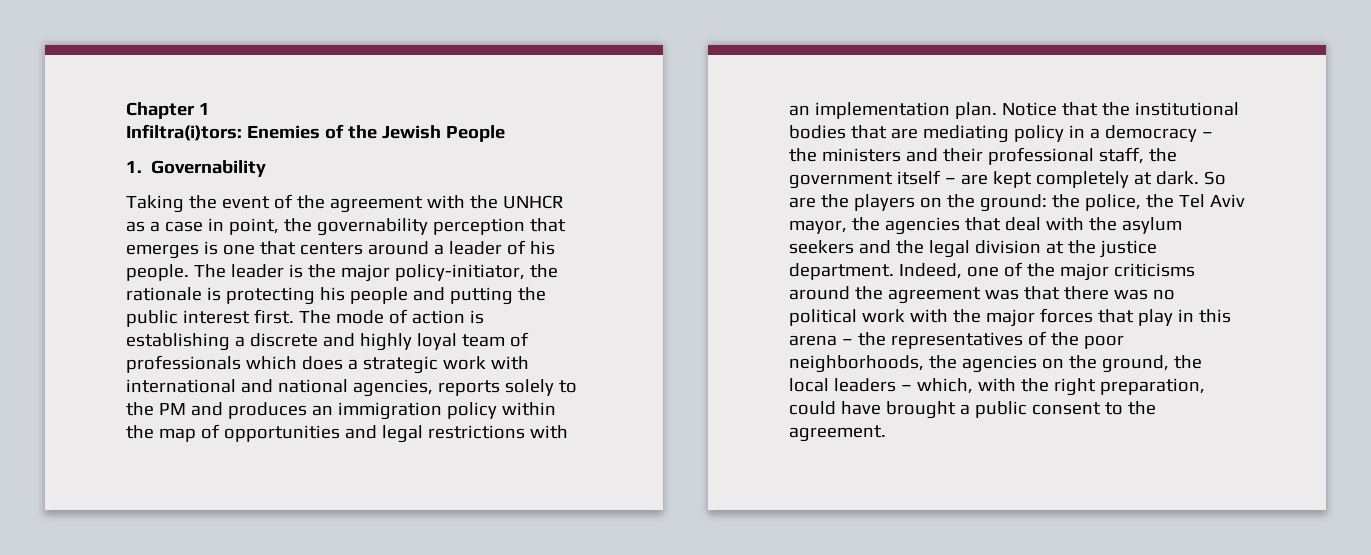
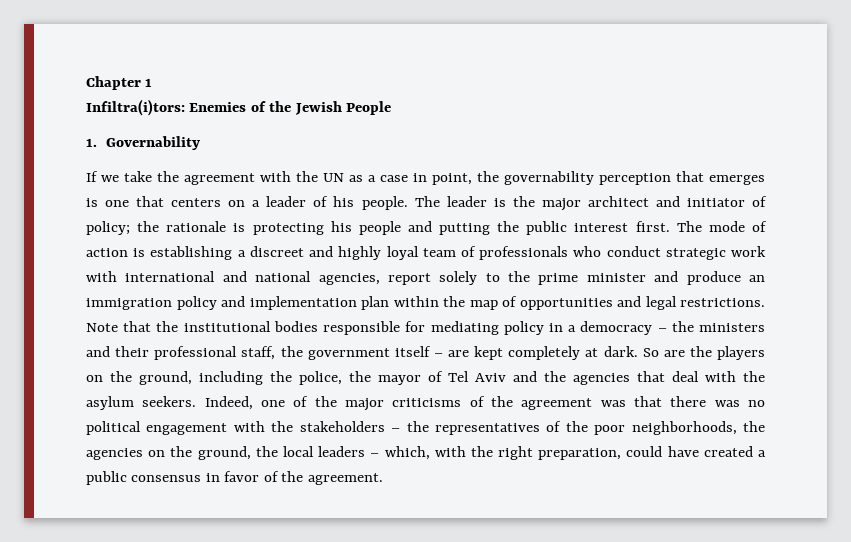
- Taking the event of the agreement with the UNHCR as a case in point, the governability perception that emerges is one that centers around a leader of his people.
+ If we take the agreement with the UN as a case in point, the governability perception that emerges is one that centers on a leader of his people.
- The leader is the major policy-initiator, the rationale is protecting his people and putting the public interest first.
+ The leader is the major architect and initiator of policy; the rationale is protecting his people and putting the public interest first.
- The mode of action is establishing a discrete and highly loyal team of professionals which does a strategic work with international and national agencies, reports solely to the PM and produces an immigration policy within the map of opportunities and legal restrictions with an implementation plan. Notice that the institutional bodies that are mediating policy in a democracy – the ministers and their professional staff, the government itself – are kept completely at dark.
+ The mode of action is establishing a discreet and highly loyal team of professionals who conduct strategic work with international and national agencies, report solely to the prime minister and produce an immigration policy and implementation plan within the map of opportunities and legal restrictions. Note that the institutional bodies responsible for mediating policy in a democracy – the ministers and their professional staff, the government itself – are kept completely at dark.
- So are the players on the ground: the police, the Tel Aviv mayor, the agencies that deal with the asylum seekers and the legal division at the justice department.
+ So are the players on the ground, including the police, the mayor of Tel Aviv and the agencies that deal with the asylum seekers.
- Indeed, one of the major criticisms around the agreement was that there was no political work with the major forces that play in this arena – the representatives of the poor neighborhoods, the agencies on the ground, the local leaders – which, with the right preparation, could have brought a public consent to the agreement.
+ Indeed, one of the major criticisms of the agreement was that there was no political engagement with the stakeholders – the representatives of the poor neighborhoods, the agencies on the ground, the local leaders – which, with the right preparation, could have created a public consensus in favor of the agreement.

